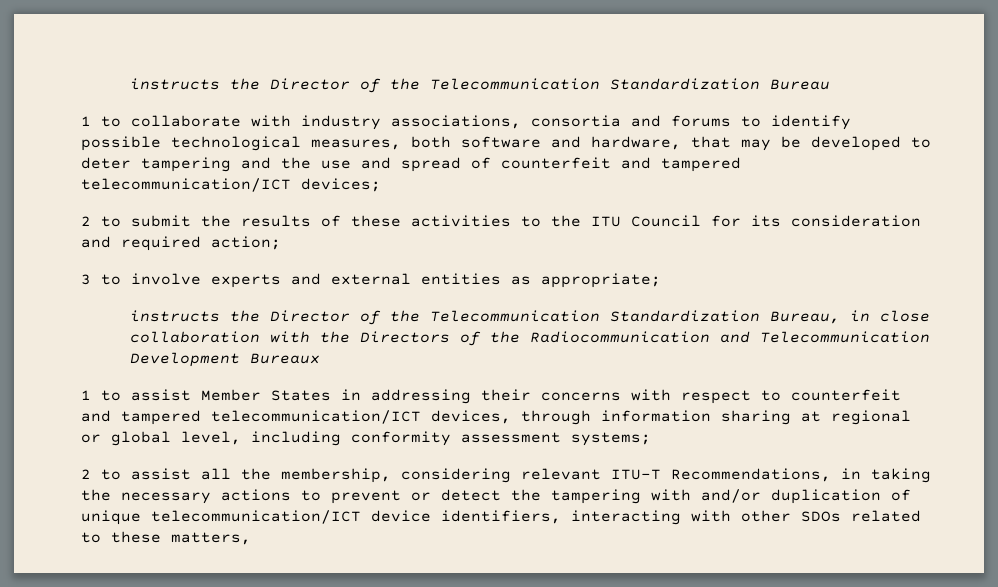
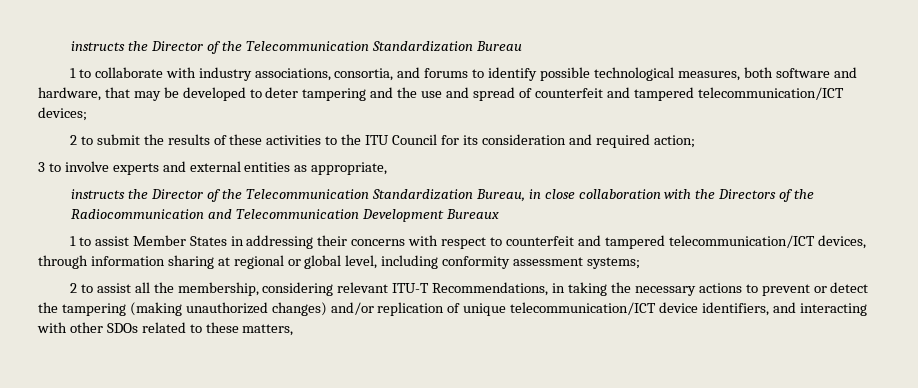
- 1 to collaborate with industry associations, consortia and forums to identify possible technological measures, both software and hardware, that may be developed to deter tampering and the use and spread of counterfeit and tampered telecommunication/ICT devices;
+ 1 to collaborate with industry associations, consortia, and forums to identify possible technological measures, both software and hardware, that may be developed to deter tampering and the use and spread of counterfeit and tampered telecommunication/ICT devices;
- 3 to involve experts and external entities as appropriate;
+ 3 to involve experts and external entities as appropriate,
- 2 to assist all the membership, considering relevant ITU-T Recommendations, in taking the necessary actions to prevent or detect the tampering with and/or duplication of unique telecommunication/ICT device identifiers, interacting with other SDOs related to these matters,
+ 2 to assist all the membership, considering relevant ITU-T Recommendations, in taking the necessary actions to prevent or detect the tampering (making unauthorized changes) and/or replication of unique telecommunication/ICT device identifiers, and interacting with other SDOs related to these matters,

